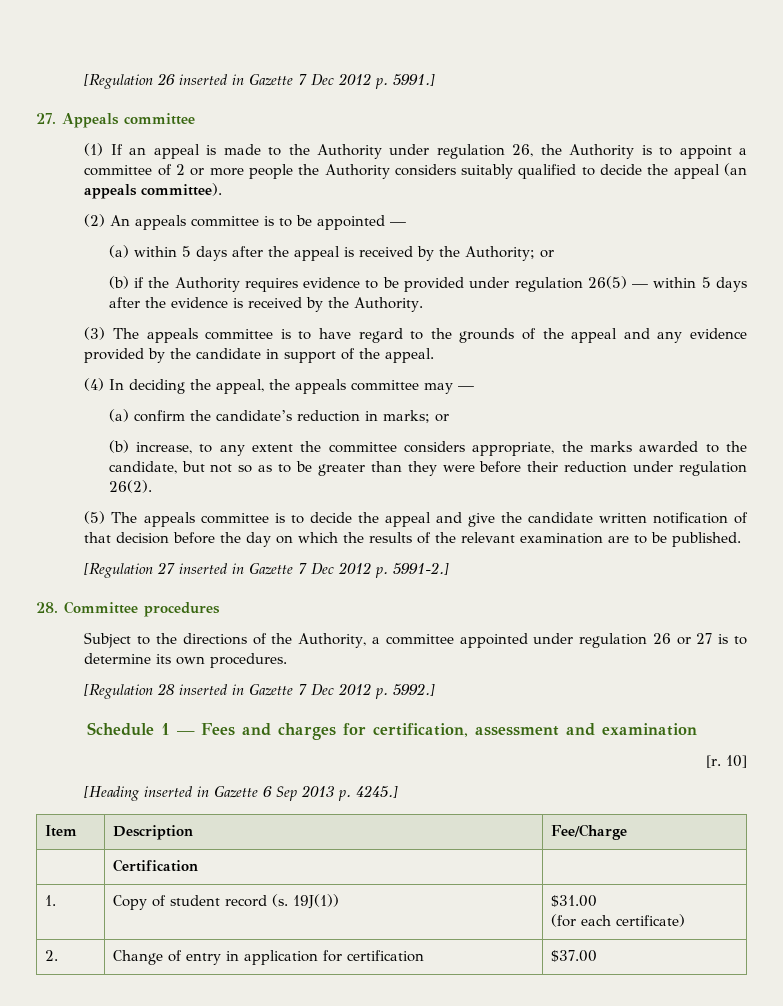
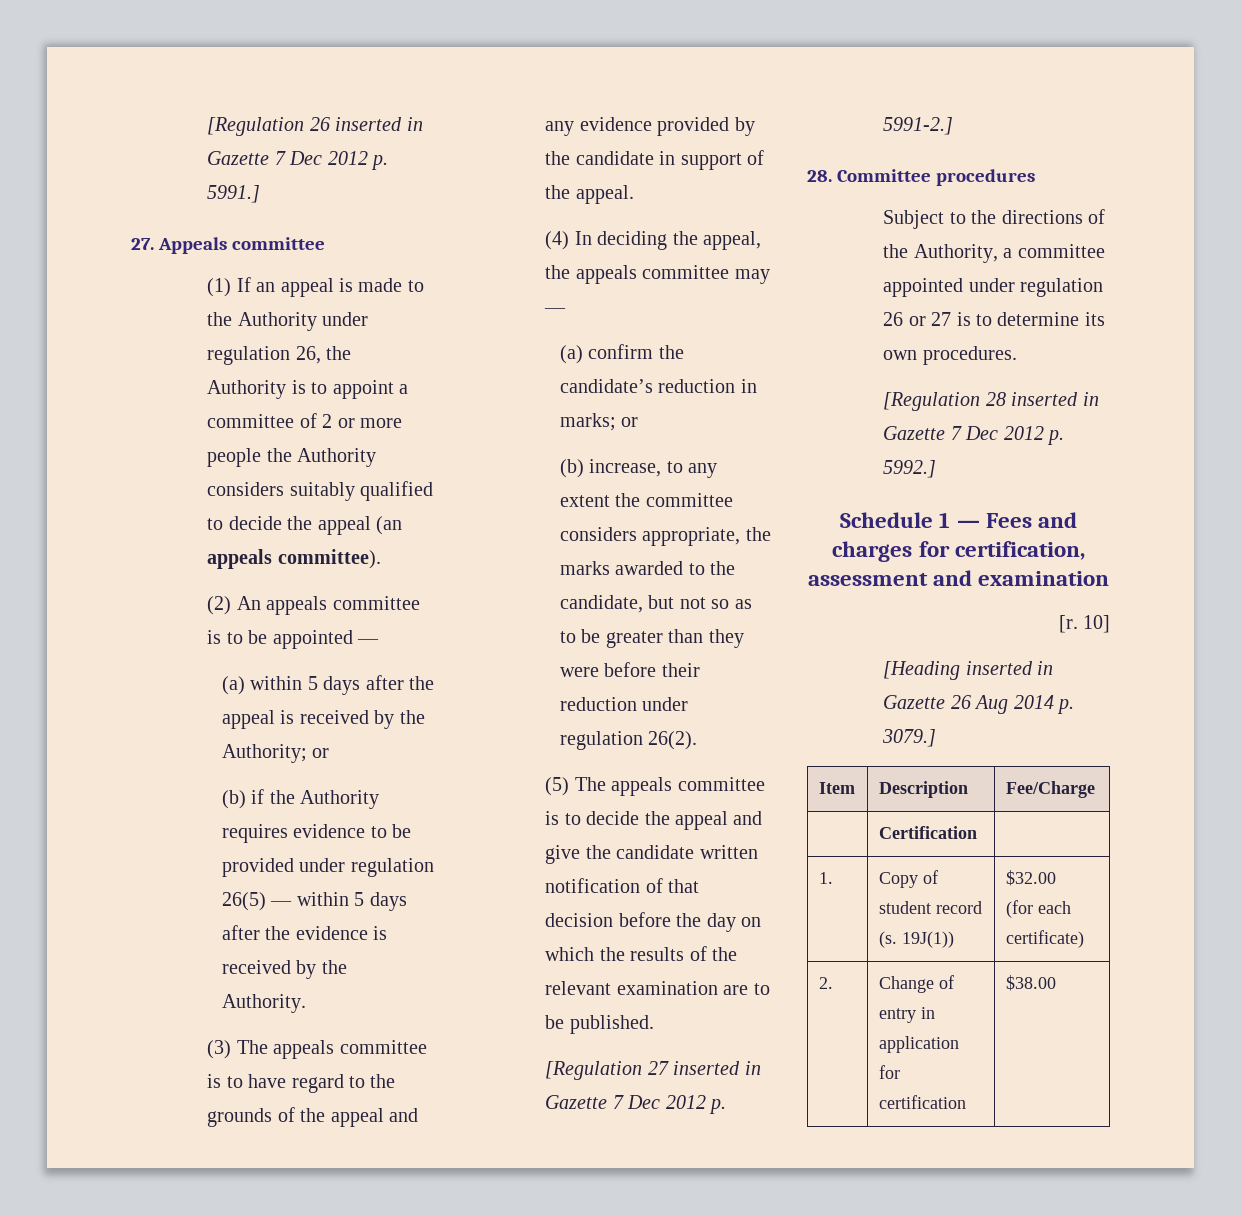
- [Heading inserted in Gazette 6 Sep 2013 p. 4245.]
+ [Heading inserted in Gazette 26 Aug 2014 p. 3079.]
- 1. | Copy of student record (s. 19J(1)) | $31.00
+ 1. | Copy of student record (s. 19J(1)) | $32.00
- 2. | Change of entry in application for certification | $37.00
+ 2. | Change of entry in application for certification | $38.00

